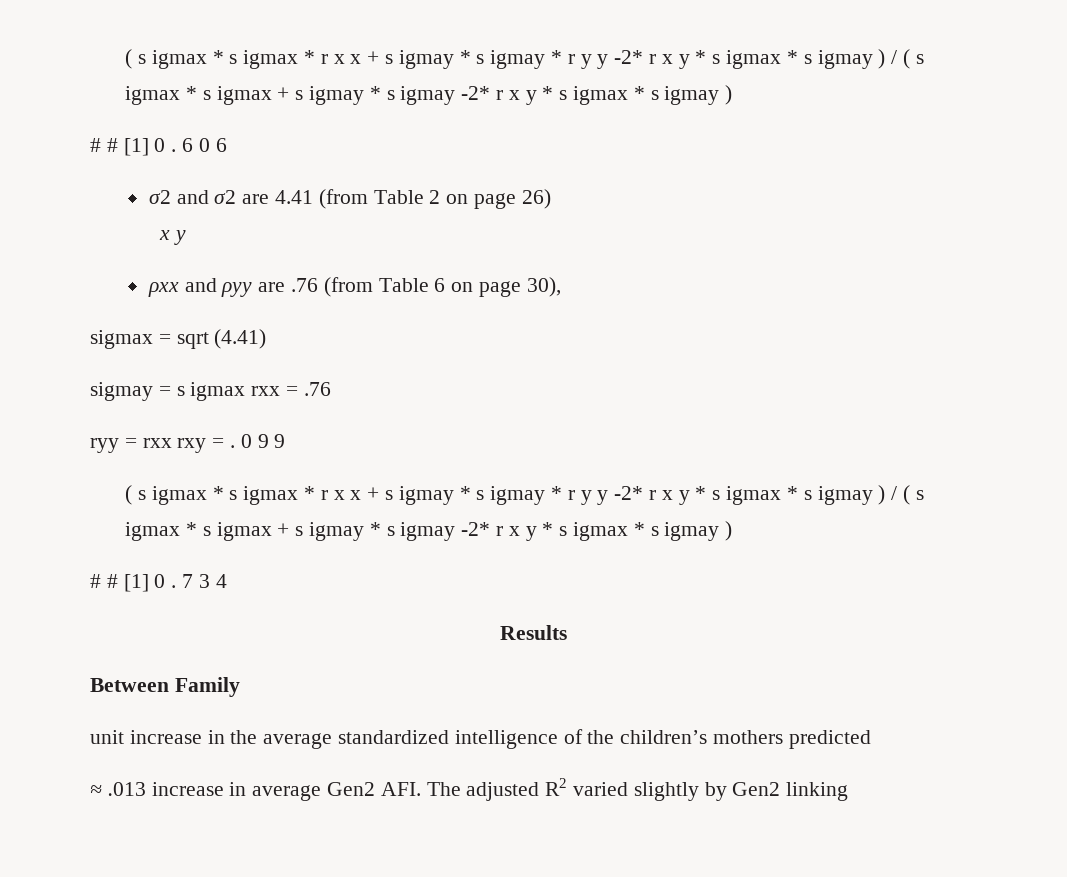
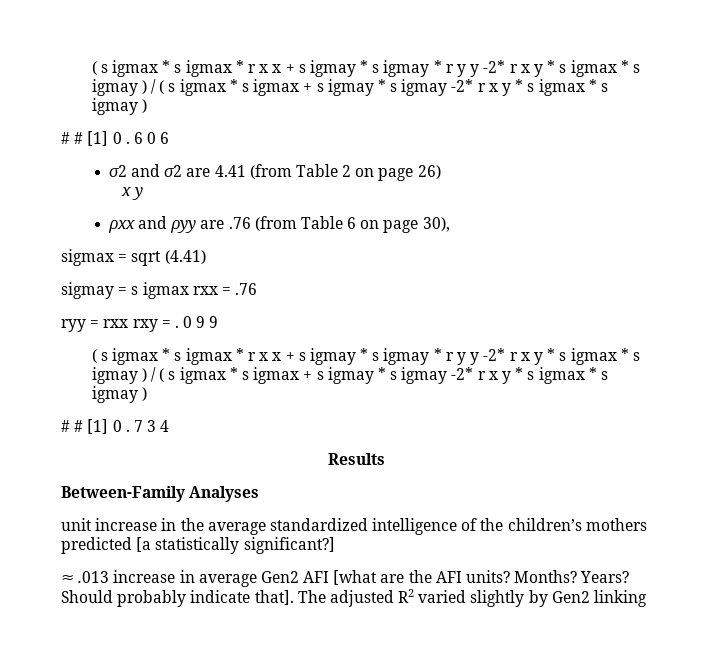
- Between Family
+ Between-Family Analyses
- unit increase in the average standardized intelligence of the children’s mothers predicted
+ unit increase in the average standardized intelligence of the children’s mothers predicted [a statistically significant?]
- ≈ .013 increase in average Gen2 AFI. The adjusted R2 varied slightly by Gen2 linking
+ ≈ .013 increase in average Gen2 AFI [what are the AFI units? Months? Years? Should probably indicate that]. The adjusted R2 varied slightly by Gen2 linking

